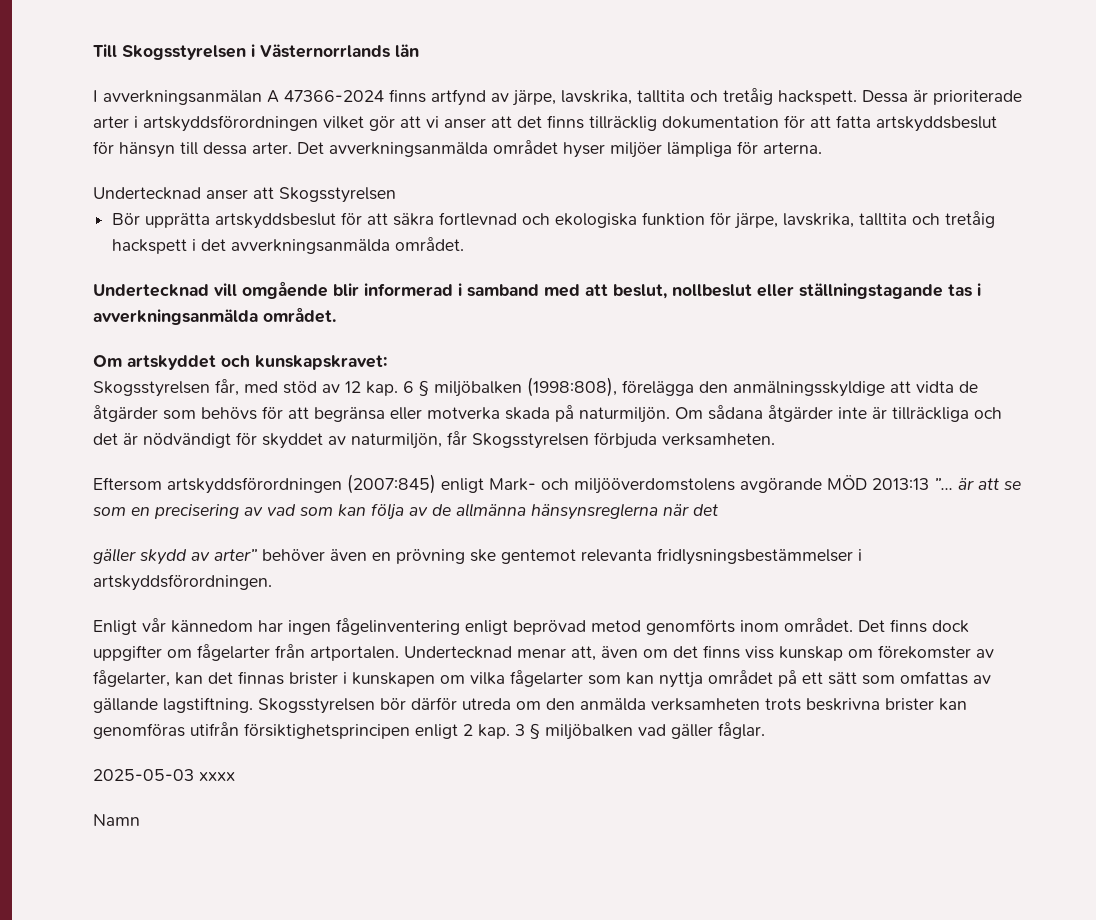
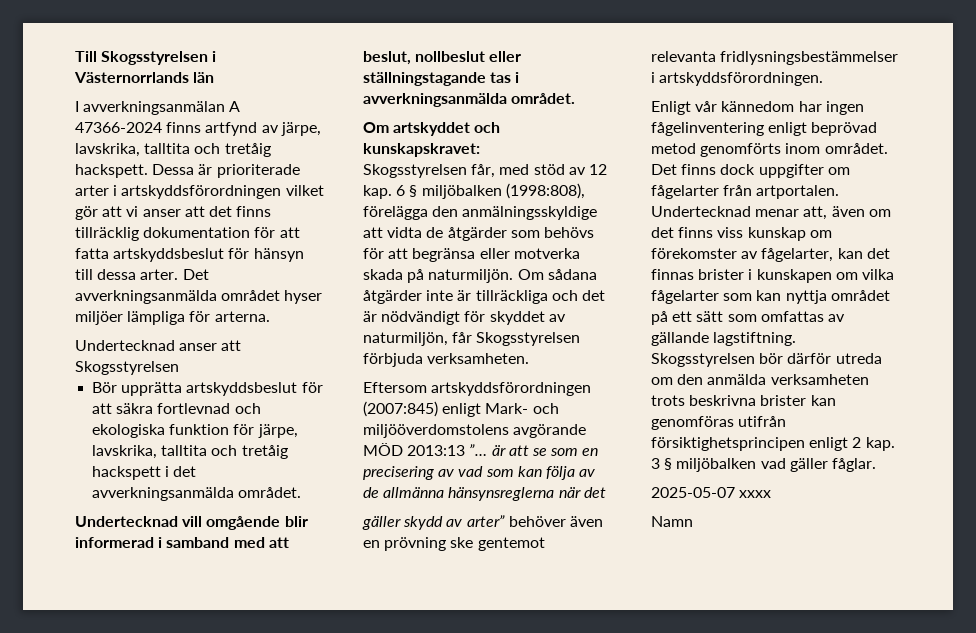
- 2025-05-03 xxxx
+ 2025-05-07 xxxx

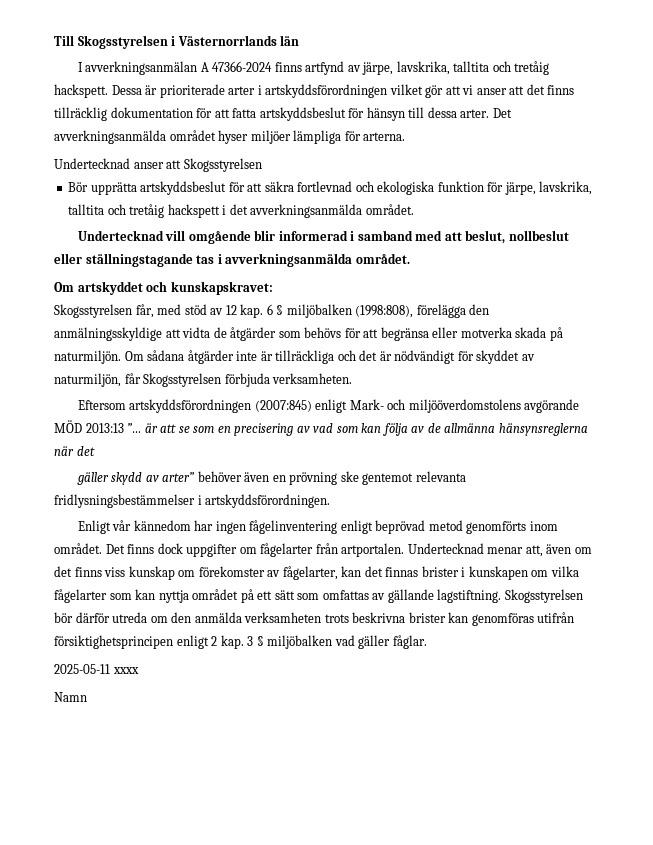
- 2025-05-07 xxxx
+ 2025-05-11 xxxx

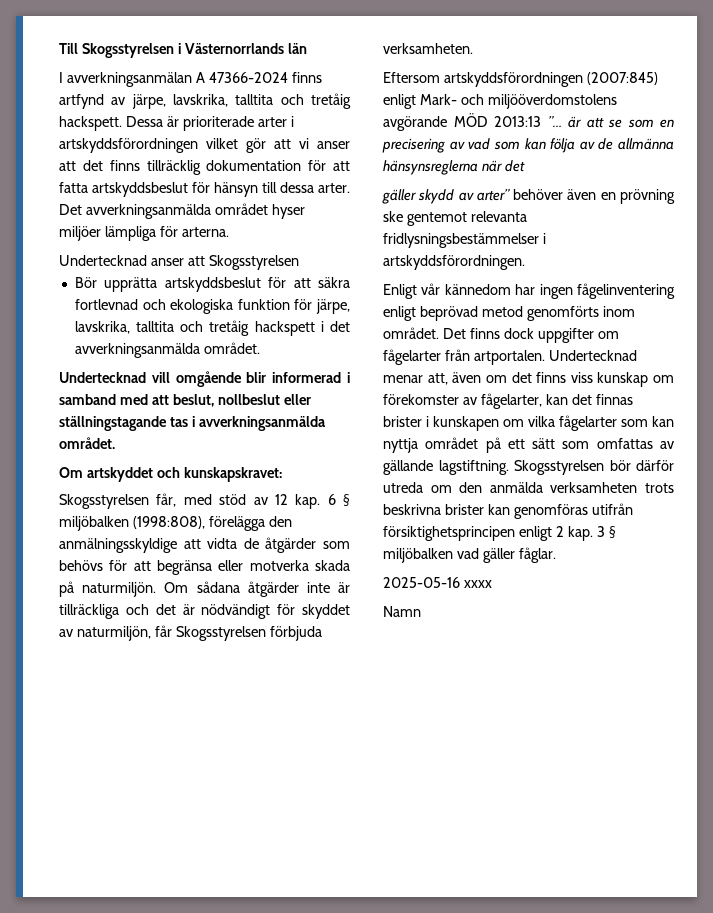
- 2025-05-11 xxxx
+ 2025-05-16 xxxx

